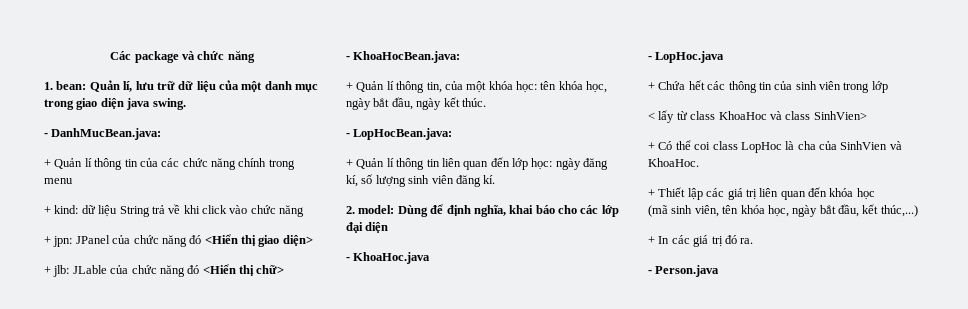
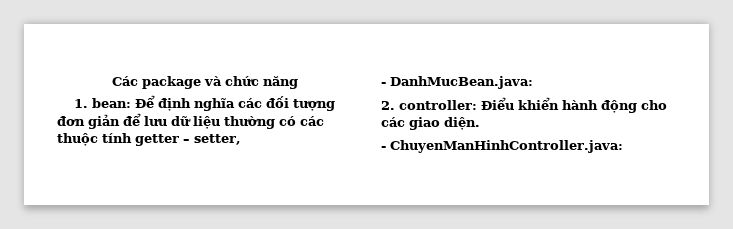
- 1. bean: Quản lí, lưu trữ dữ liệu của một danh mục trong giao diện java swing.
+ 1. bean: Để định nghĩa các đối tượng đơn giản để lưu dữ liệu thường có các thuộc tính getter – setter,
  - DanhMucBean.java:
- + Quản lí thông tin của các chức năng chính trong menu
- + kind: dữ liệu String trả về khi click vào chức năng
- + jpn: JPanel của chức năng đó <Hiển thị giao diện>
- + jlb: JLable của chức năng đó <Hiển thị chữ>
- - KhoaHocBean.java:
- + Quản lí thông tin, của một khóa học: tên khóa học, ngày bắt đầu, ngày kết thúc.
- - LopHocBean.java:
- + Quản lí thông tin liên quan đến lớp học: ngày đăng kí, số lượng sinh viên đăng kí.
- 2. model: Dùng để định nghĩa, khai báo cho các lớp đại diện
- - KhoaHoc.java
- - LopHoc.java
- + Chứa hết các thông tin của sinh viên trong lớp
- < lấy từ class KhoaHoc và class SinhVien>
- + Có thể coi class LopHoc là cha của SinhVien và KhoaHoc.
- + Thiết lập các giá trị liên quan đến khóa học
- (mã sinh viên, tên khóa học, ngày bắt đầu, kết thúc,...)
- + In các giá trị đó ra.
- - Person.java
+ 2. controller: Điểu khiển hành động cho các giao diện.
+ - ChuyenManHinhController.java:

